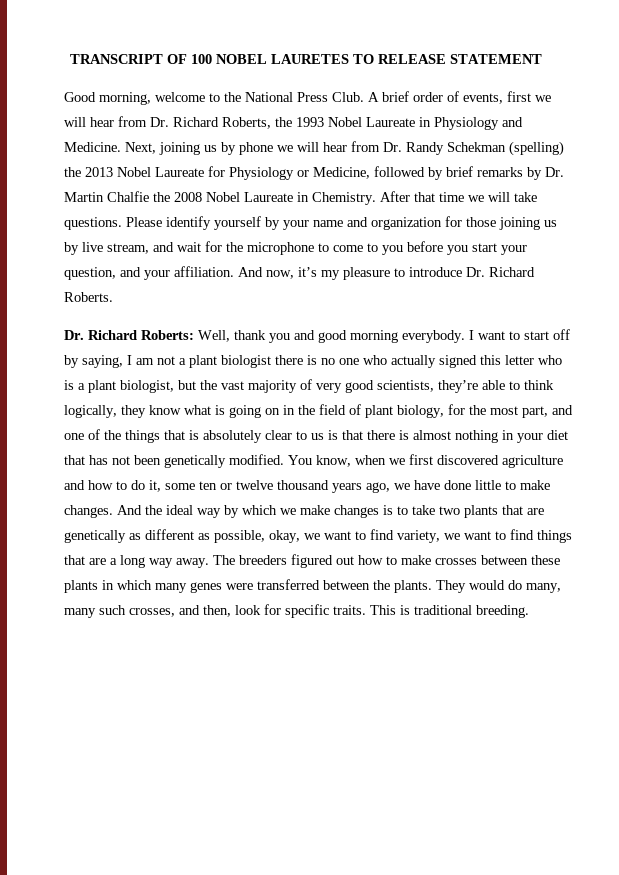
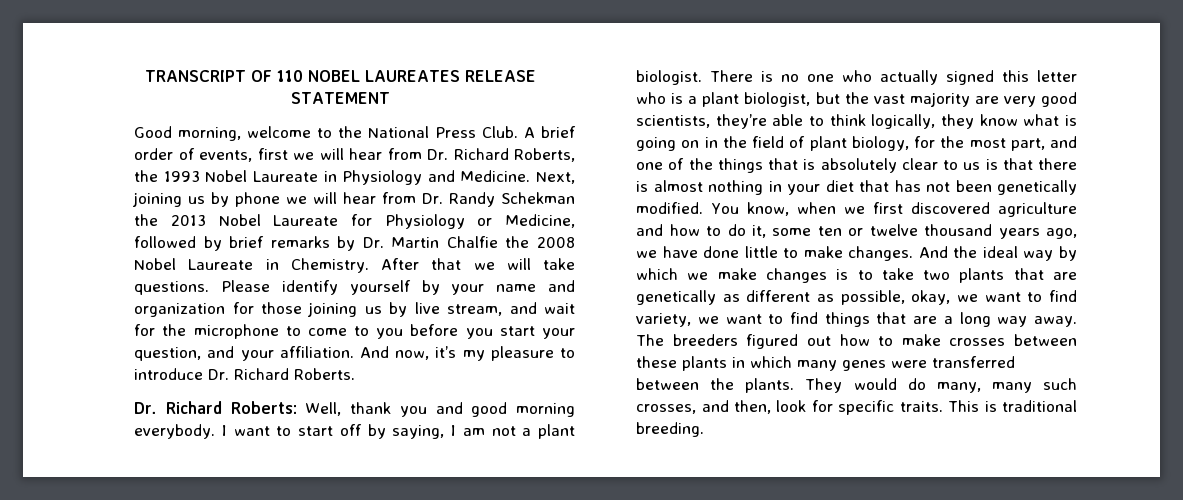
- TRANSCRIPT OF 100 NOBEL LAURETES TO RELEASE STATEMENT
+ TRANSCRIPT OF 110 NOBEL LAUREATES RELEASE STATEMENT
- Next, joining us by phone we will hear from Dr. Randy Schekman (spelling) the 2013 Nobel Laureate for Physiology or Medicine, followed by brief remarks by Dr. Martin Chalfie the 2008 Nobel Laureate in Chemistry.
+ Next, joining us by phone we will hear from Dr. Randy Schekman the 2013 Nobel Laureate for Physiology or Medicine, followed by brief remarks by Dr. Martin Chalfie the 2008 Nobel Laureate in Chemistry.
- After that time we will take questions.
+ After that we will take questions.
- I want to start off by saying, I am not a plant biologist there is no one who actually signed this letter who is a plant biologist, but the vast majority of very good scientists, they’re able to think logically, they know what is going on in the field of plant biology, for the most part, and one of the things that is absolutely clear to us is that there is almost nothing in your diet that has not been genetically modified.
+ I want to start off by saying, I am not a plant biologist. There is no one who actually signed this letter who is a plant biologist, but the vast majority are very good scientists, they’re able to think logically, they know what is going on in the field of plant biology, for the most part, and one of the things that is absolutely clear to us is that there is almost nothing in your diet that has not been genetically modified.

